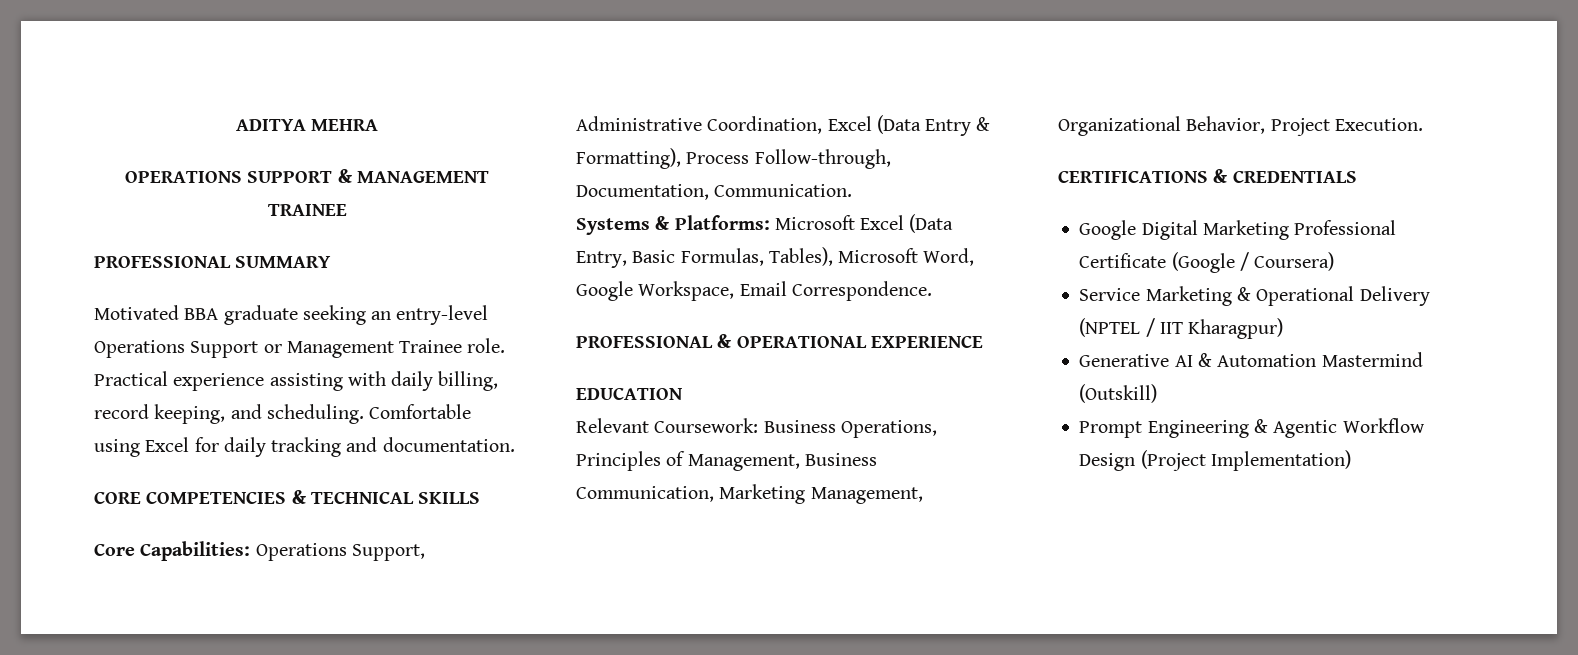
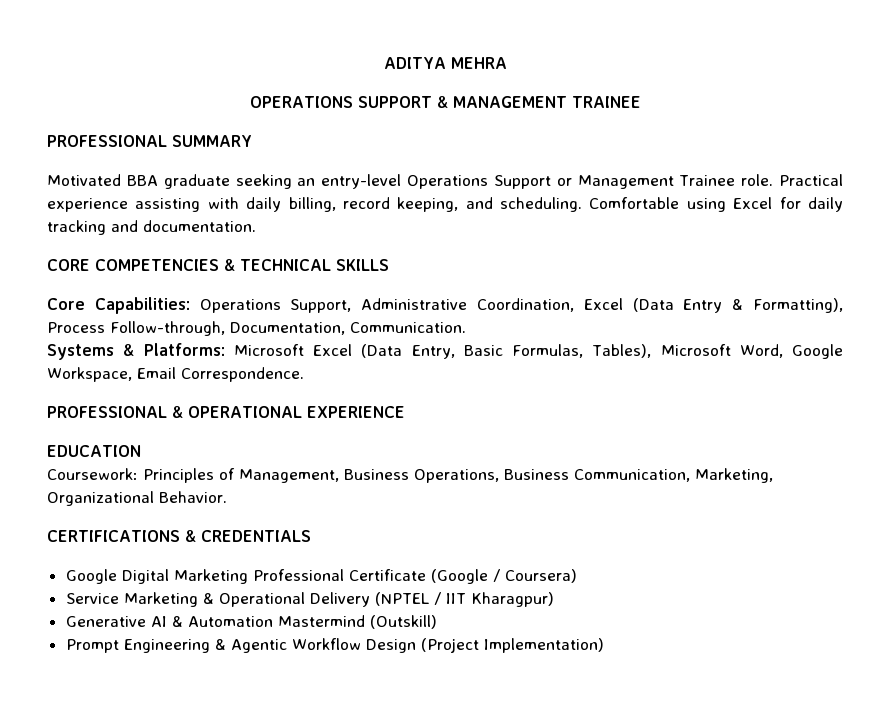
- Relevant Coursework: Business Operations, Principles of Management, Business Communication, Marketing Management, Organizational Behavior, Project Execution.
+ Coursework: Principles of Management, Business Operations, Business Communication, Marketing, Organizational Behavior.

